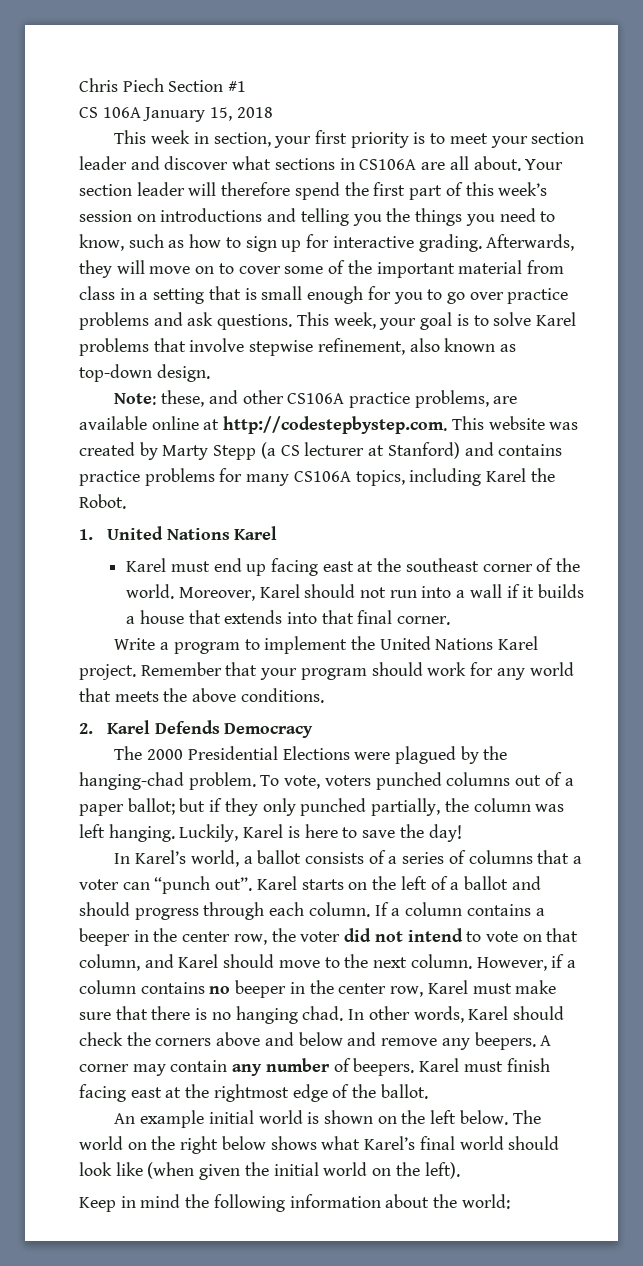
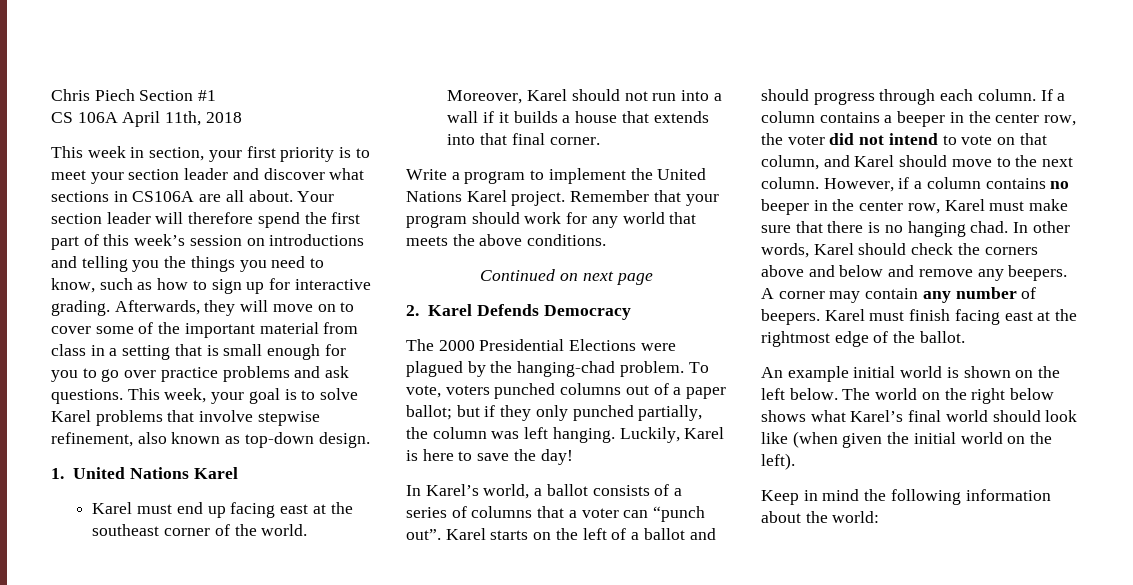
- CS 106A January 15, 2018
+ CS 106A April 11th, 2018
- Note: these, and other CS106A practice problems, are available online at http://codestepbystep.com. This website was created by Marty Stepp (a CS lecturer at Stanford) and contains practice problems for many CS106A topics, including Karel the Robot.
+ Continued on next page

